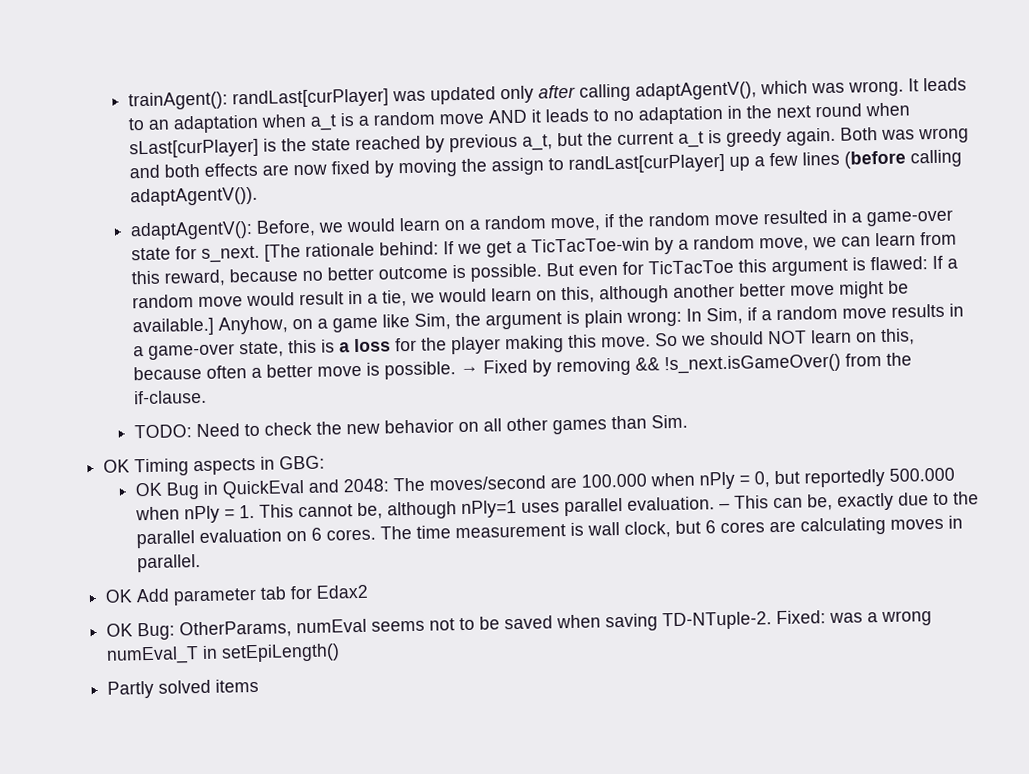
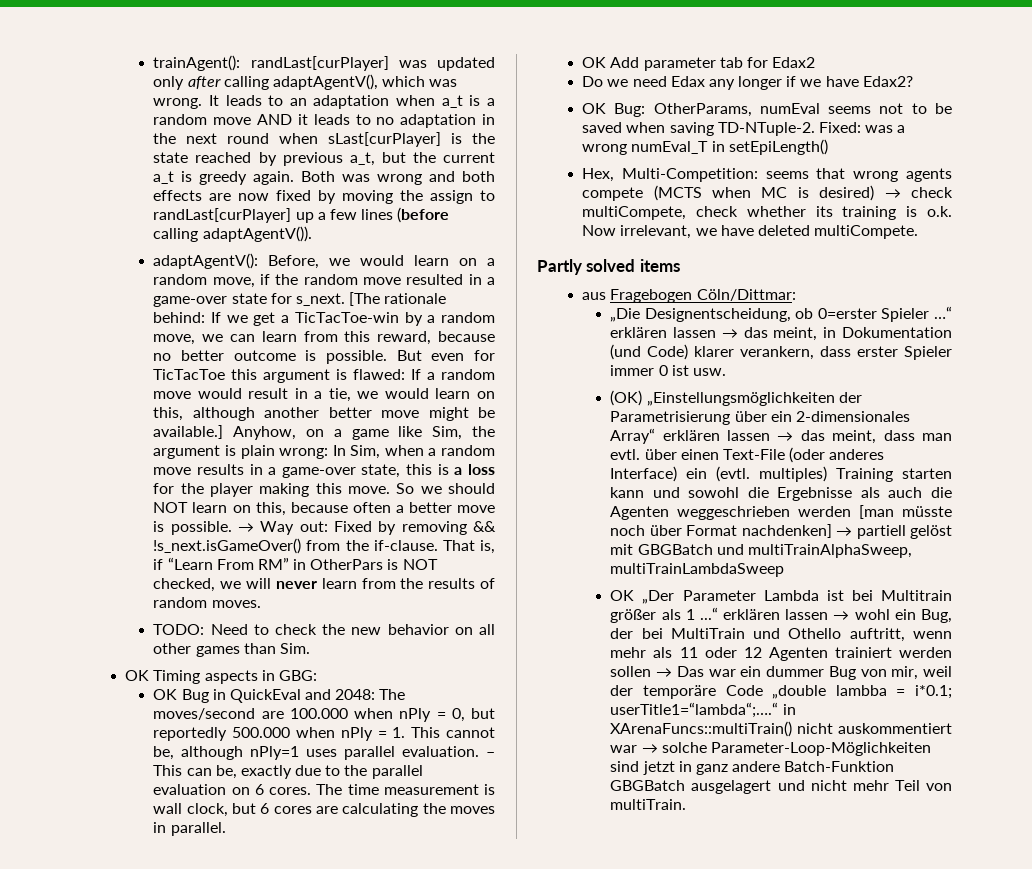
- Anyhow, on a game like Sim, the argument is plain wrong: In Sim, if a random move results in a game-over state, this is a loss for the player making this move.
+ Anyhow, on a game like Sim, the argument is plain wrong: In Sim, when a random move results in a game-over state, this is a loss for the player making this move.
- → Fixed by removing && !s_next.isGameOver() from the if-clause.
+ → Way out: Fixed by removing && !s_next.isGameOver() from the if-clause. That is, if “Learn From RM” in OtherPars is NOT checked, we will never learn from the results of random moves.
- The time measurement is wall clock, but 6 cores are calculating moves in parallel.
+ The time measurement is wall clock, but 6 cores are calculating the moves in parallel.
+ Do we need Edax any longer if we have Edax2?
+ Hex, Multi-Competition: seems that wrong agents compete (MCTS when MC is desired) → check multiCompete, check whether its training is o.k. Now irrelevant, we have deleted multiCompete.
  Partly solved items
+ aus Fragebogen Cöln/Dittmar:
+ „Die Designentscheidung, ob 0=erster Spieler …“ erklären lassen → das meint, in Dokumentation (und Code) klarer verankern, dass erster Spieler immer 0 ist usw.
+ (OK) „Einstellungsmöglichkeiten der Parametrisierung über ein 2-dimensionales Array“ erklären lassen → das meint, dass man evtl. über einen Text-File (oder anderes Interface) ein (evtl. multiples) Training starten kann und sowohl die Ergebnisse als auch die Agenten weggeschrieben werden [man müsste noch über Format nachdenken] → partiell gelöst mit GBGBatch und multiTrainAlphaSweep, multiTrainLambdaSweep
+ OK „Der Parameter Lambda ist bei Multitrain größer als 1 ...“ erklären lassen → wohl ein Bug, der bei MultiTrain und Othello auftritt, wenn mehr als 11 oder 12 Agenten trainiert werden sollen → Das war ein dummer Bug von mir, weil der temporäre Code „double lambba = i*0.1; userTitle1=“lambda“;….“ in XArenaFuncs::multiTrain() nicht auskommentiert war → solche Parameter-Loop-Möglichkeiten sind jetzt in ganz andere Batch-Funktion GBGBatch ausgelagert und nicht mehr Teil von multiTrain.

